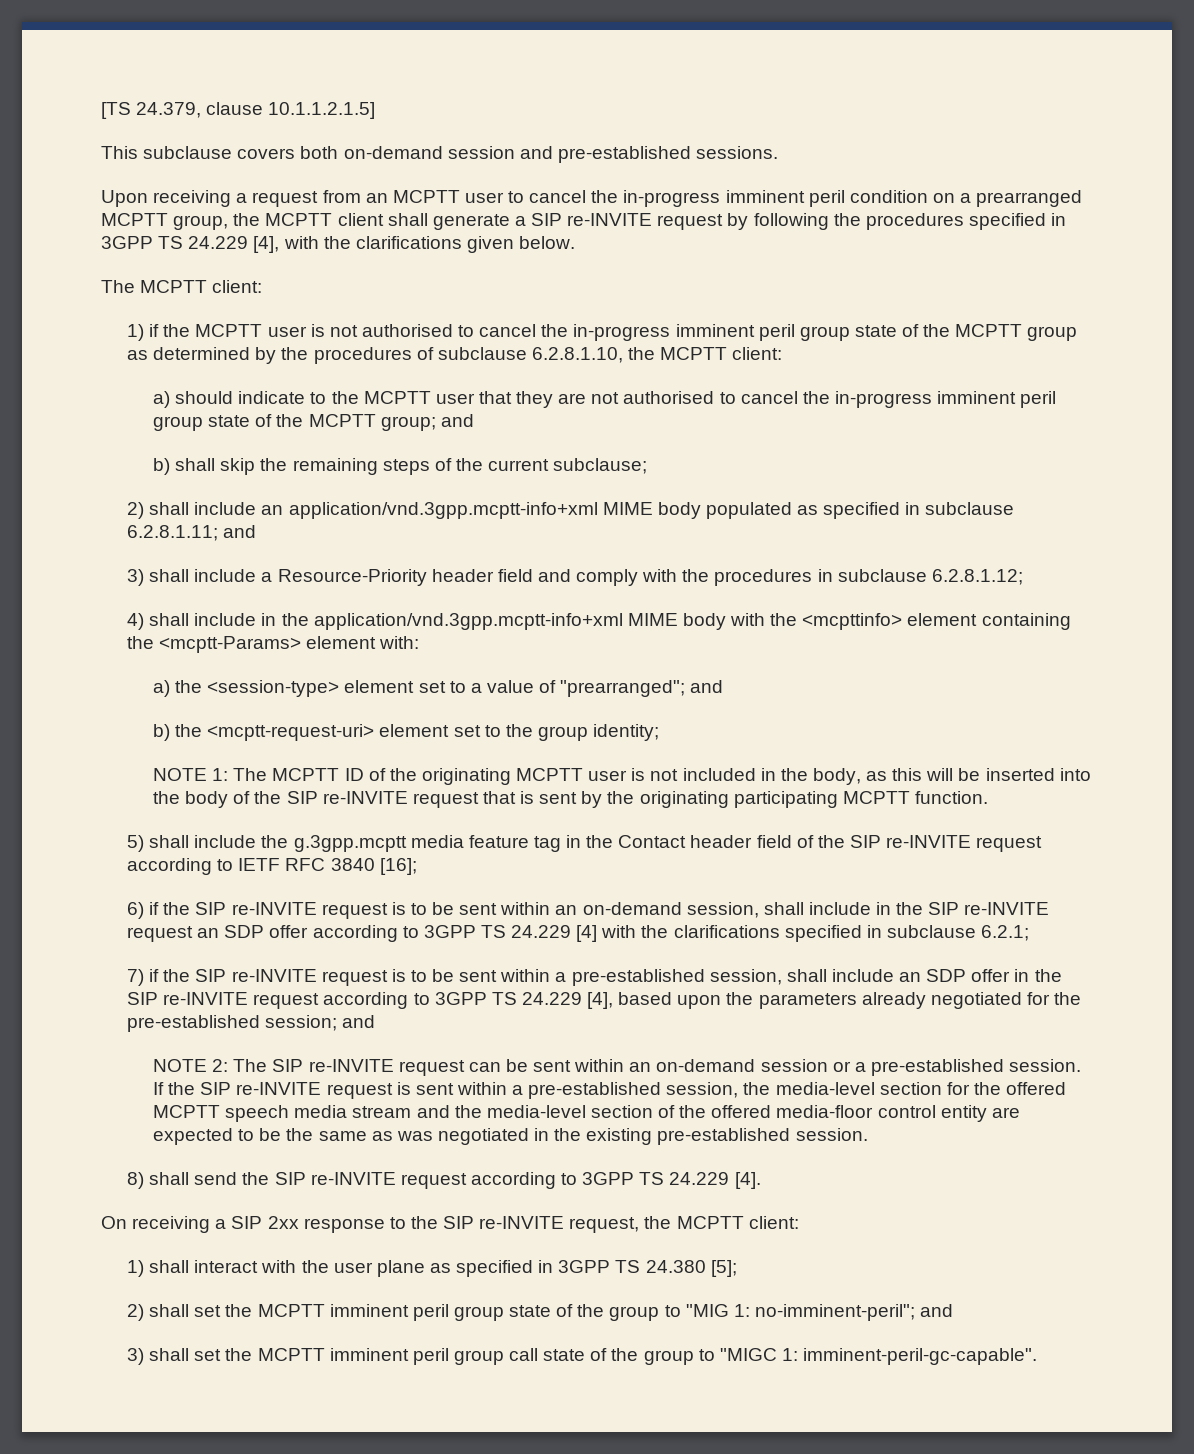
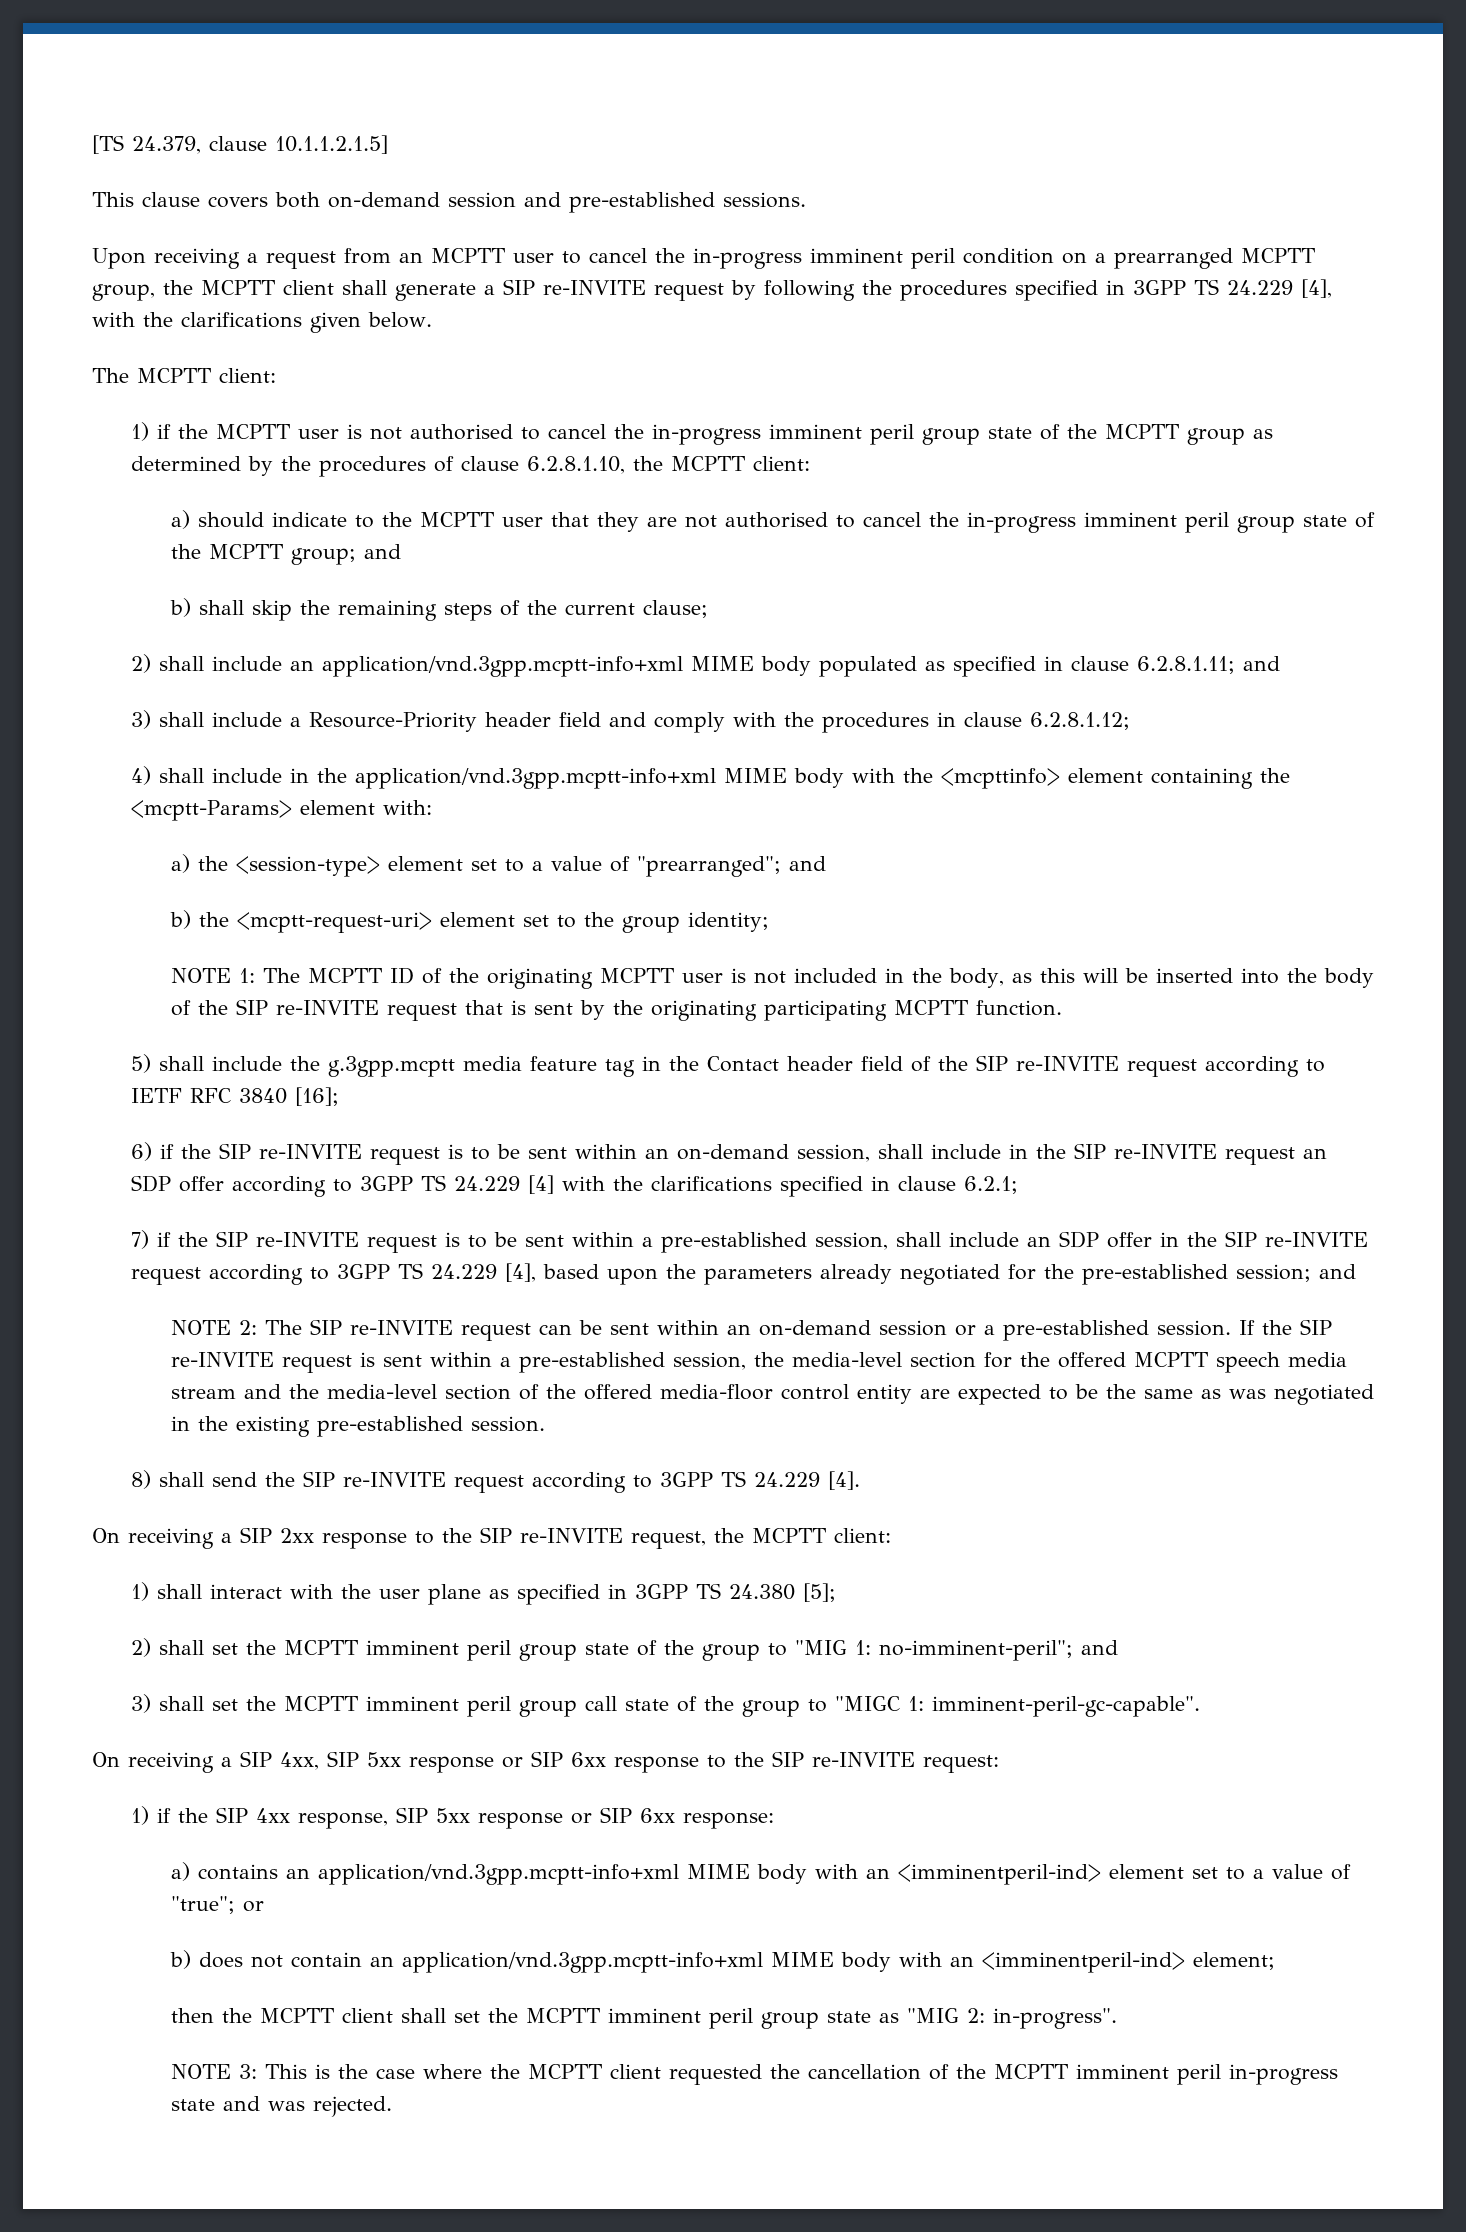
- This subclause covers both on-demand session and pre-established sessions.
+ This clause covers both on-demand session and pre-established sessions.
- 1) if the MCPTT user is not authorised to cancel the in-progress imminent peril group state of the MCPTT group as determined by the procedures of subclause 6.2.8.1.10, the MCPTT client:
+ 1) if the MCPTT user is not authorised to cancel the in-progress imminent peril group state of the MCPTT group as determined by the procedures of clause 6.2.8.1.10, the MCPTT client:
- b) shall skip the remaining steps of the current subclause;
+ b) shall skip the remaining steps of the current clause;
- 2) shall include an application/vnd.3gpp.mcptt-info+xml MIME body populated as specified in subclause 6.2.8.1.11; and
+ 2) shall include an application/vnd.3gpp.mcptt-info+xml MIME body populated as specified in clause 6.2.8.1.11; and
- 3) shall include a Resource-Priority header field and comply with the procedures in subclause 6.2.8.1.12;
+ 3) shall include a Resource-Priority header field and comply with the procedures in clause 6.2.8.1.12;
- 6) if the SIP re-INVITE request is to be sent within an on-demand session, shall include in the SIP re-INVITE request an SDP offer according to 3GPP TS 24.229 [4] with the clarifications specified in subclause 6.2.1;
+ 6) if the SIP re-INVITE request is to be sent within an on-demand session, shall include in the SIP re-INVITE request an SDP offer according to 3GPP TS 24.229 [4] with the clarifications specified in clause 6.2.1;
+ On receiving a SIP 4xx, SIP 5xx response or SIP 6xx response to the SIP re-INVITE request:
+ 1) if the SIP 4xx response, SIP 5xx response or SIP 6xx response:
+ a) contains an application/vnd.3gpp.mcptt-info+xml MIME body with an <imminentperil-ind> element set to a value of "true"; or
+ b) does not contain an application/vnd.3gpp.mcptt-info+xml MIME body with an <imminentperil-ind> element;
+ then the MCPTT client shall set the MCPTT imminent peril group state as "MIG 2: in-progress".
+ NOTE 3: This is the case where the MCPTT client requested the cancellation of the MCPTT imminent peril in-progress state and was rejected.

